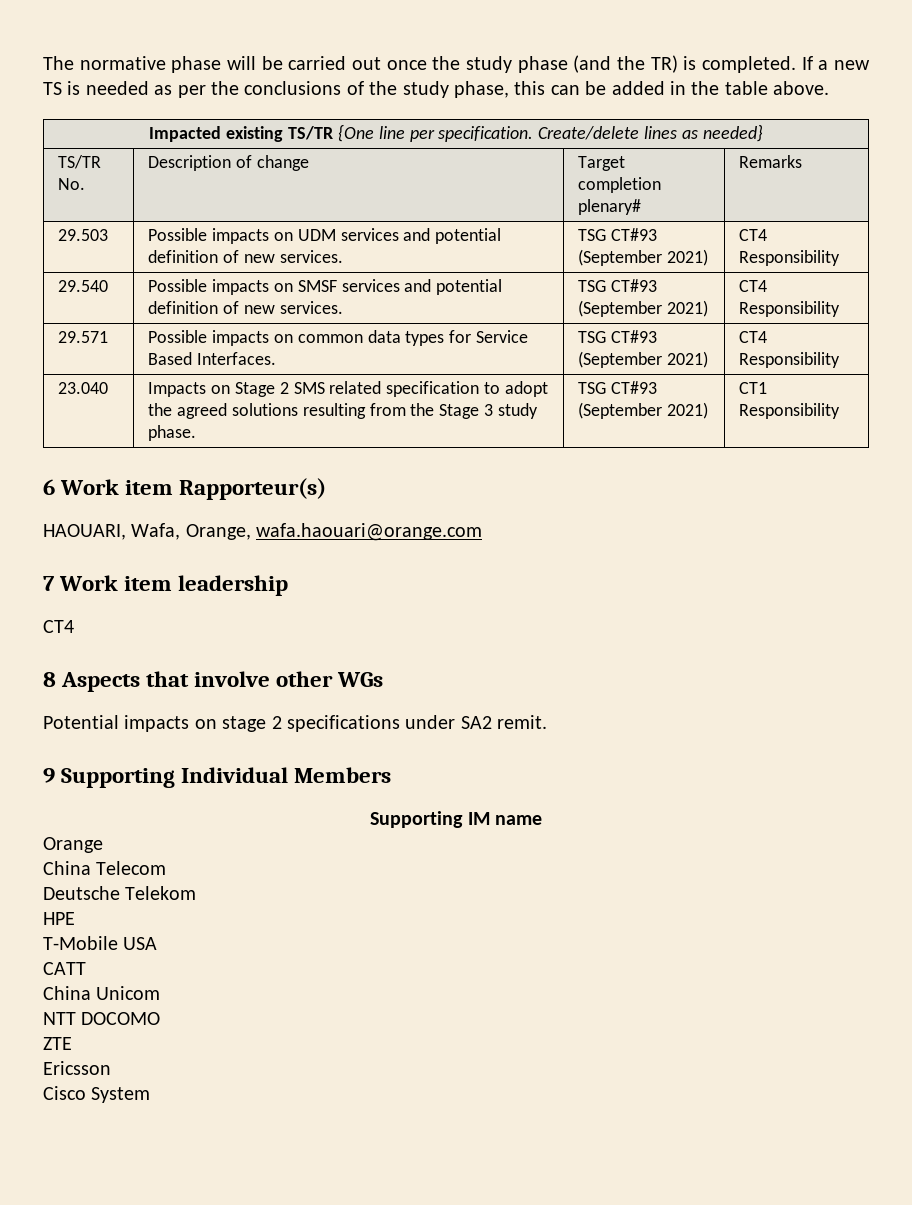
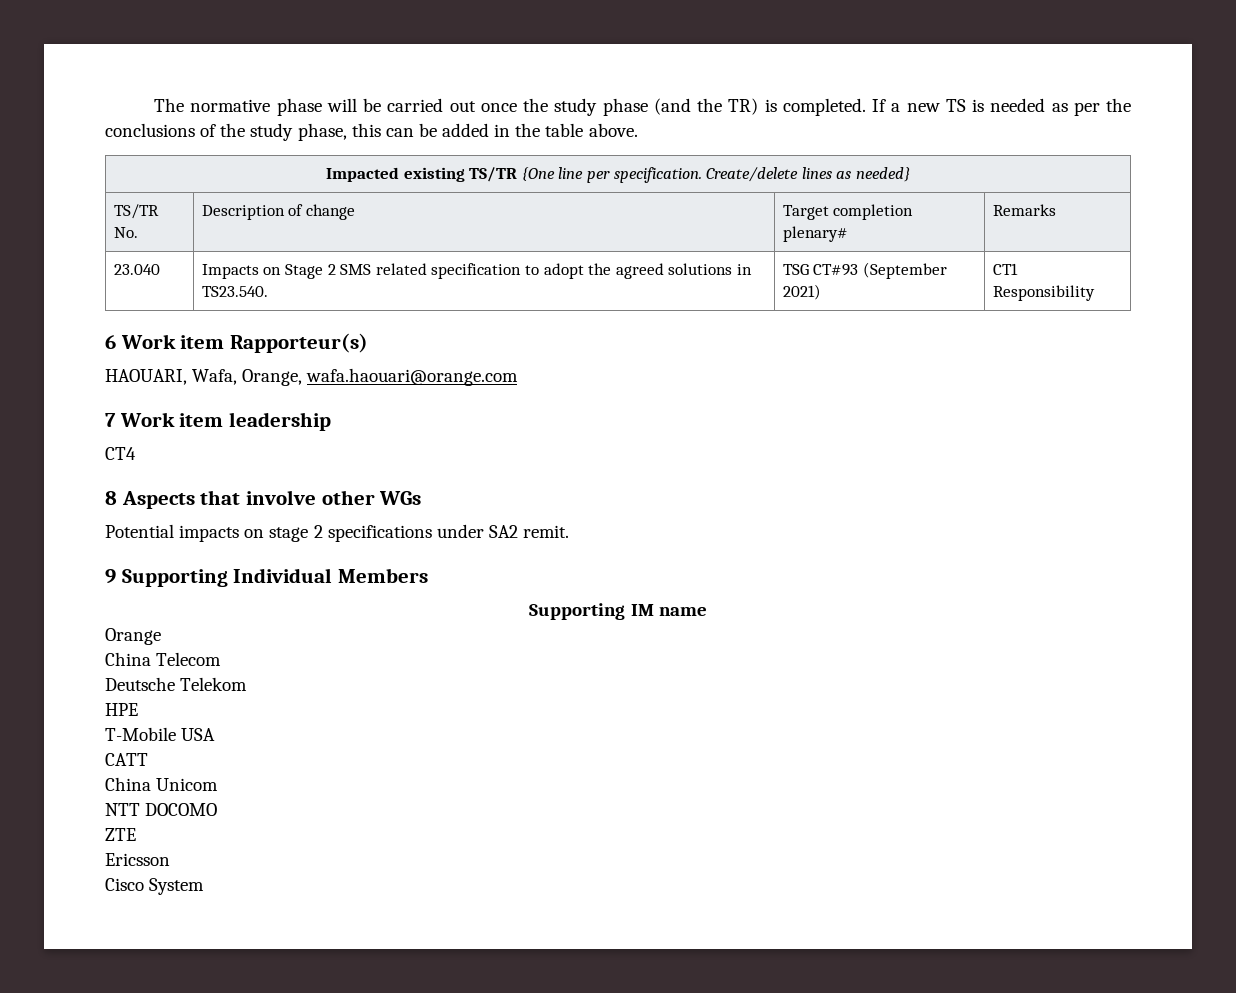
- 29.503 | Possible impacts on UDM services and potential definition of new services. | TSG CT#93 (September 2021) | CT4 Responsibility
- 29.540 | Possible impacts on SMSF services and potential definition of new services. | TSG CT#93 (September 2021) | CT4 Responsibility
- 29.571 | Possible impacts on common data types for Service Based Interfaces. | TSG CT#93 (September 2021) | CT4 Responsibility
- 23.040 | Impacts on Stage 2 SMS related specification to adopt the agreed solutions resulting from the Stage 3 study phase. | TSG CT#93 (September 2021) | CT1 Responsibility
+ 23.040 | Impacts on Stage 2 SMS related specification to adopt the agreed solutions in TS23.540. | TSG CT#93 (September 2021) | CT1 Responsibility

